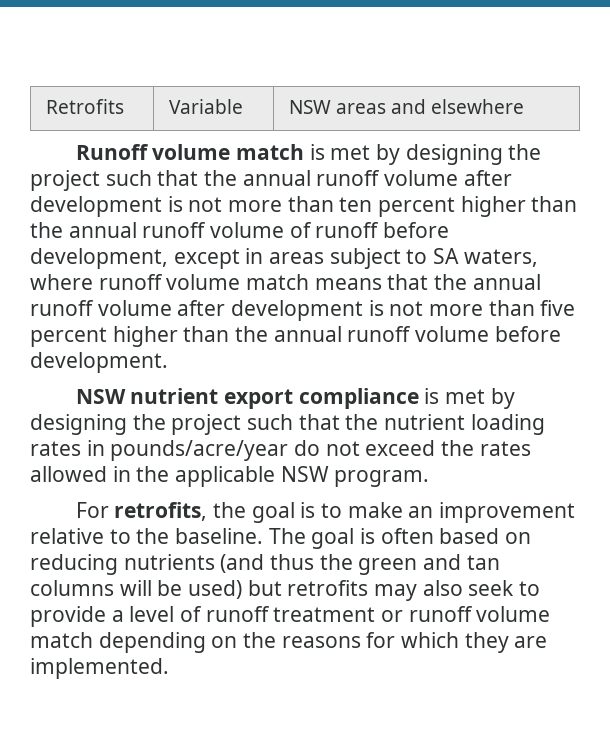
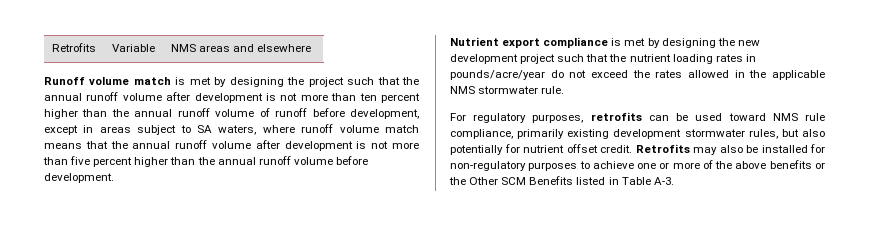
- Retrofits | Variable | NSW areas and elsewhere
+ Retrofits | Variable | NMS areas and elsewhere
- NSW nutrient export compliance is met by designing the project such that the nutrient loading rates in pounds/acre/year do not exceed the rates allowed in the applicable NSW program.
- For retrofits, the goal is to make an improvement relative to the baseline. The goal is often based on reducing nutrients (and thus the green and tan columns will be used) but retrofits may also seek to provide a level of runoff treatment or runoff volume match depending on the reasons for which they are implemented.
+ Nutrient export compliance is met by designing the new development project such that the nutrient loading rates in pounds/acre/year do not exceed the rates allowed in the applicable NMS stormwater rule.
+ For regulatory purposes, retrofits can be used toward NMS rule compliance, primarily existing development stormwater rules, but also potentially for nutrient offset credit. Retrofits may also be installed for non-regulatory purposes to achieve one or more of the above benefits or the Other SCM Benefits listed in Table A-3.

